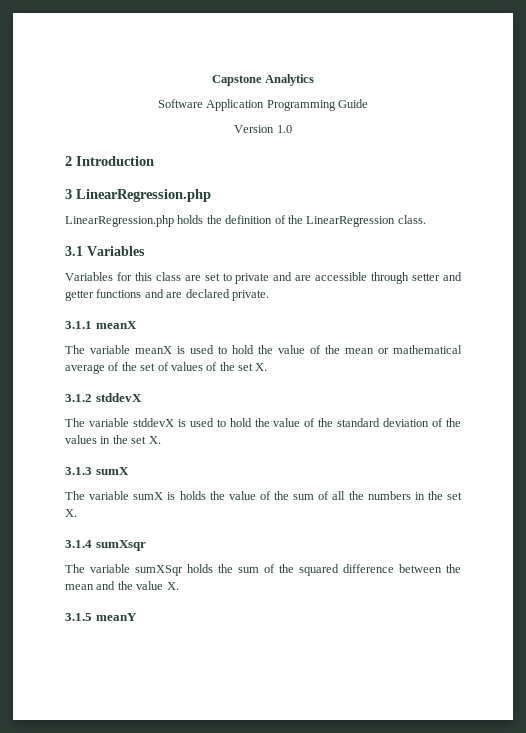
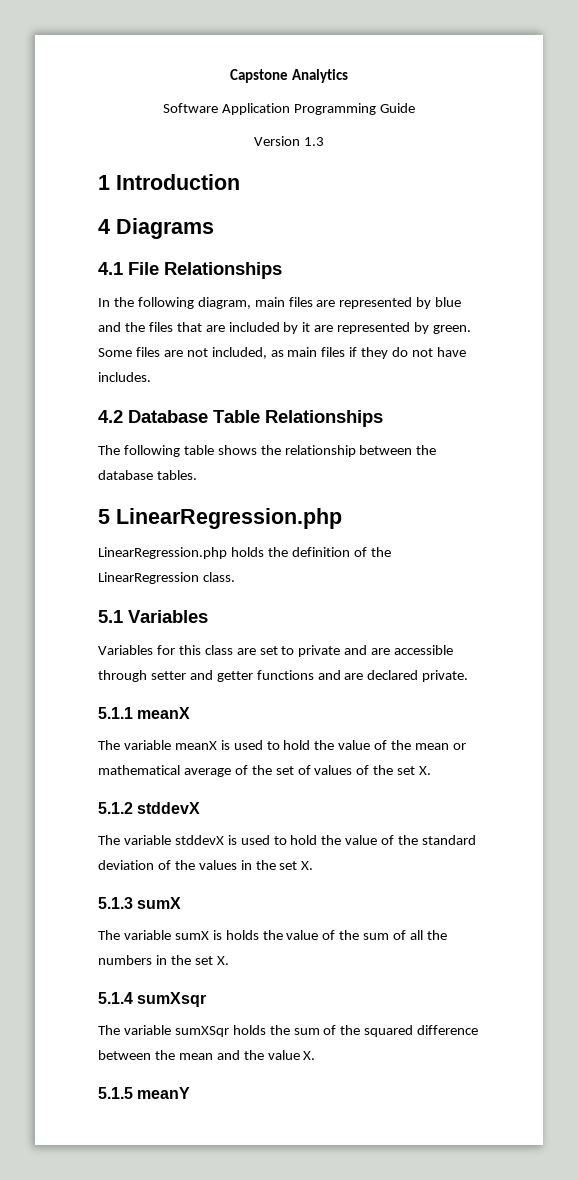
- Version 1.0
- 2 Introduction
+ Version 1.3
+ 1 Introduction
- 3 LinearRegression.php
+ 4 Diagrams
+ 4.1 File Relationships
+ In the following diagram, main files are represented by blue and the files that are included by it are represented by green. Some files are not included, as main files if they do not have includes.
+ 4.2 Database Table Relationships
+ The following table shows the relationship between the database tables.
+ 5 LinearRegression.php
- 3.1 Variables
+ 5.1 Variables
- 3.1.1 meanX
+ 5.1.1 meanX
- 3.1.2 stddevX
+ 5.1.2 stddevX
- 3.1.3 sumX
+ 5.1.3 sumX
- 3.1.4 sumXsqr
+ 5.1.4 sumXsqr
- 3.1.5 meanY
+ 5.1.5 meanY

